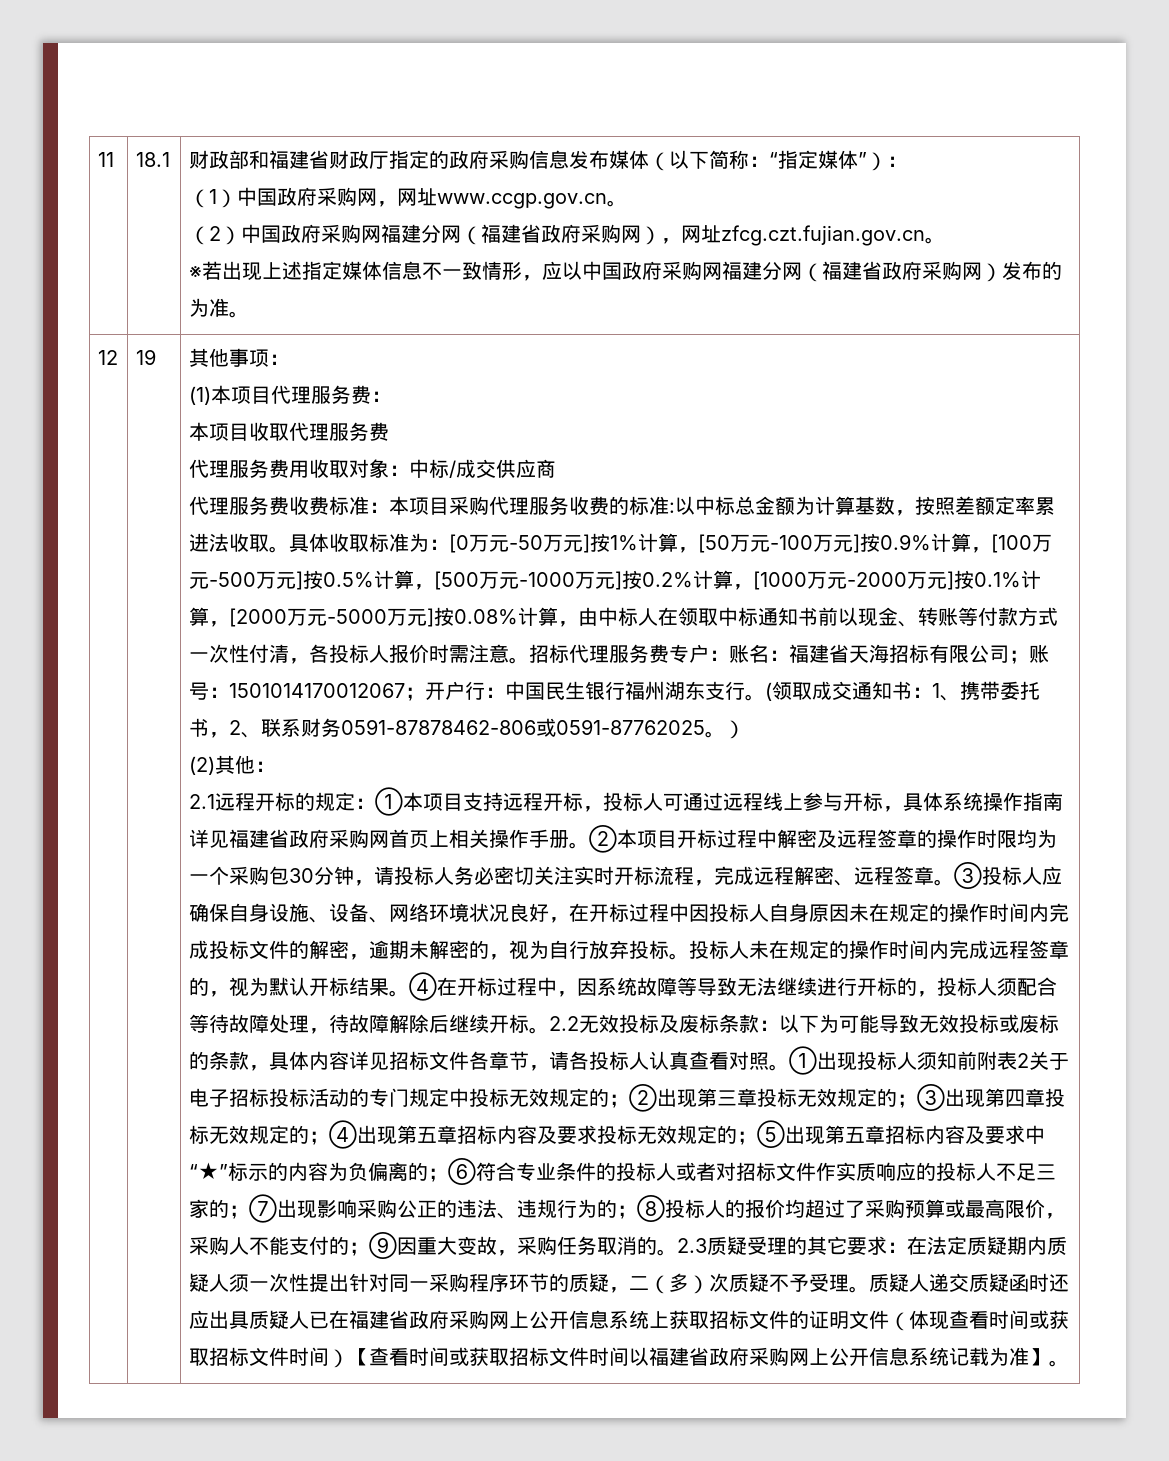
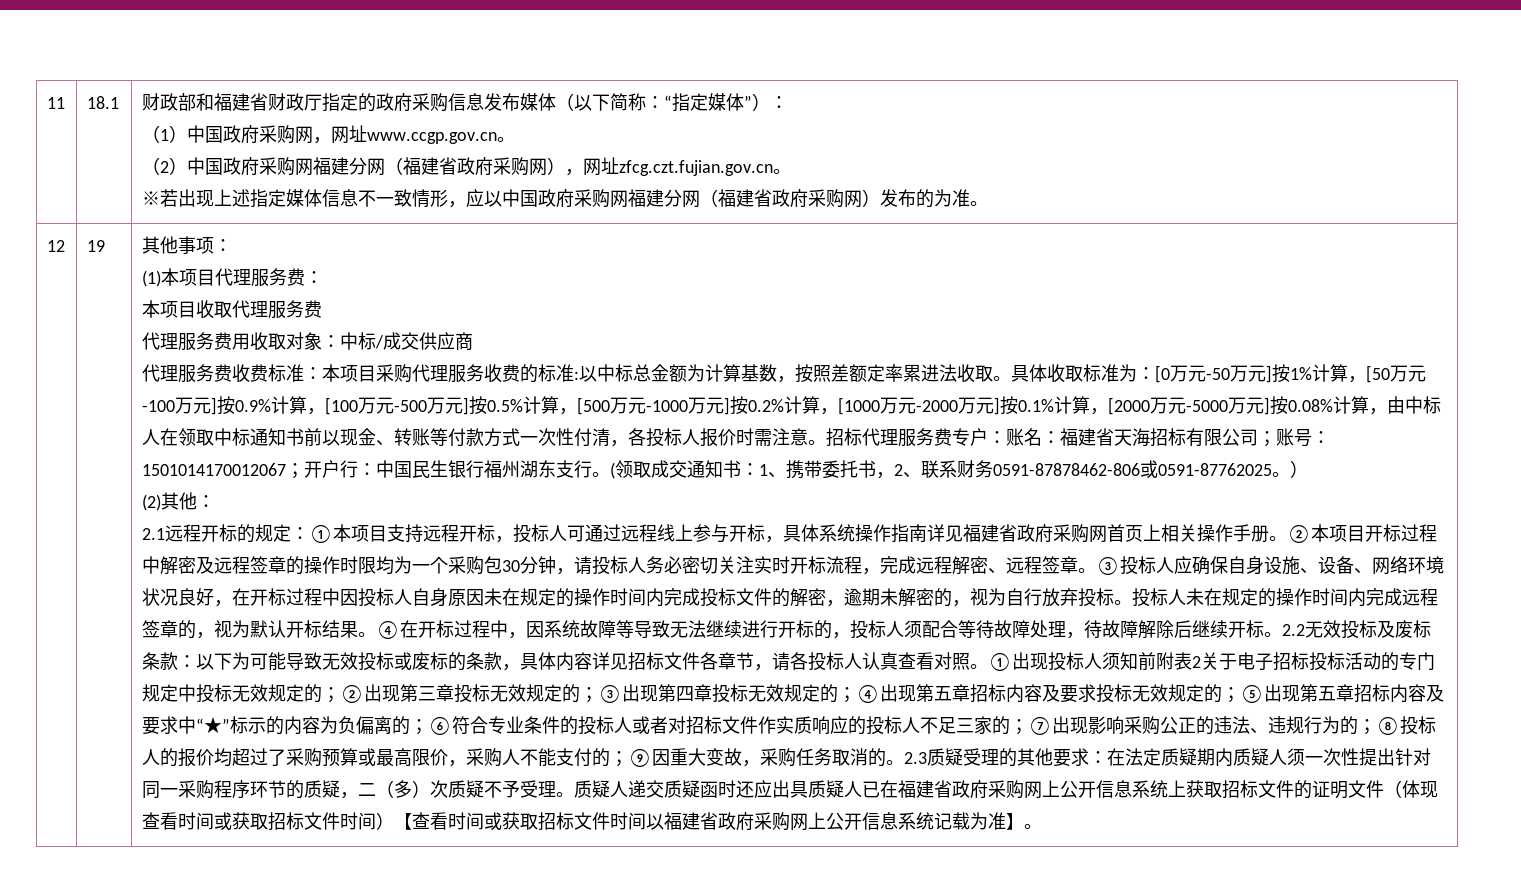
- 2.3质疑受理的其它要求：在法定质疑期内质疑人须一次性提出针对同一采购程序环节的质疑，二（多）次质疑不予受理。
+ 2.3质疑受理的其他要求：在法定质疑期内质疑人须一次性提出针对同一采购程序环节的质疑，二（多）次质疑不予受理。

